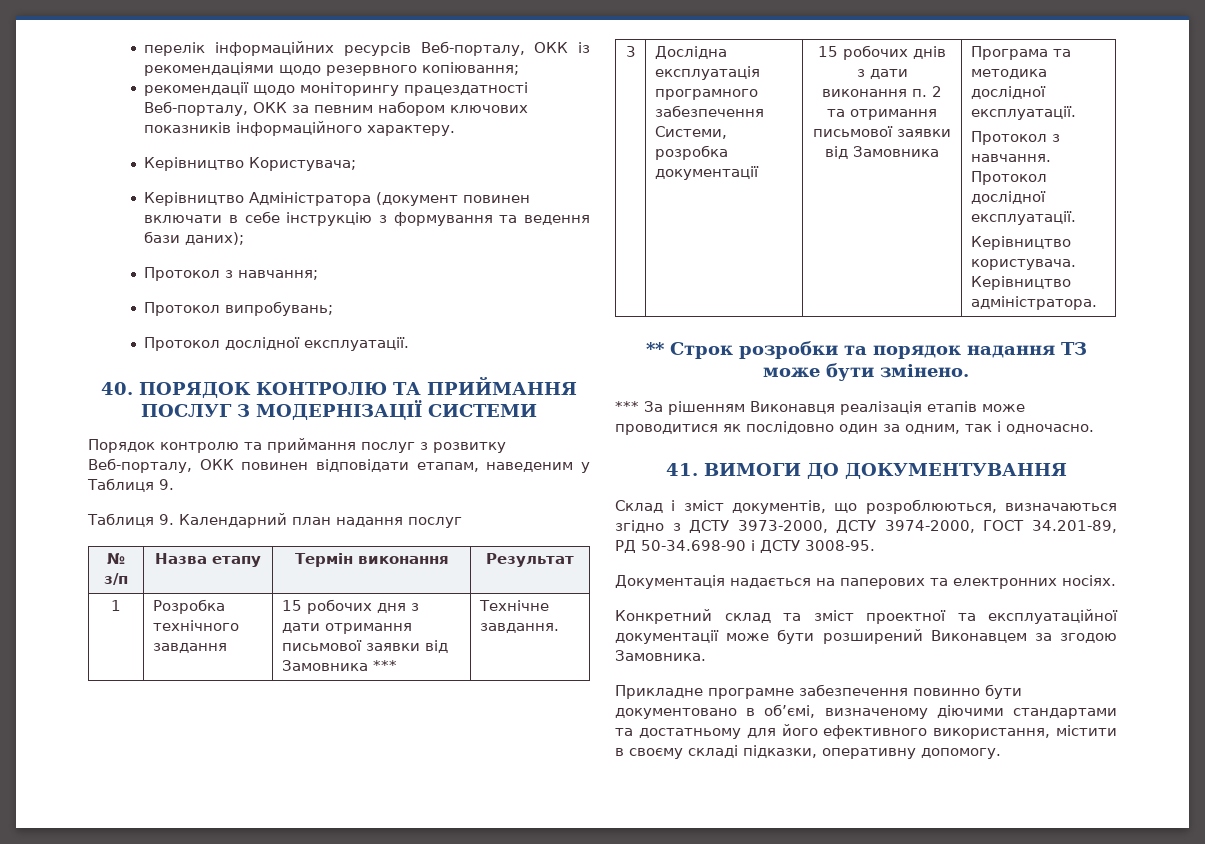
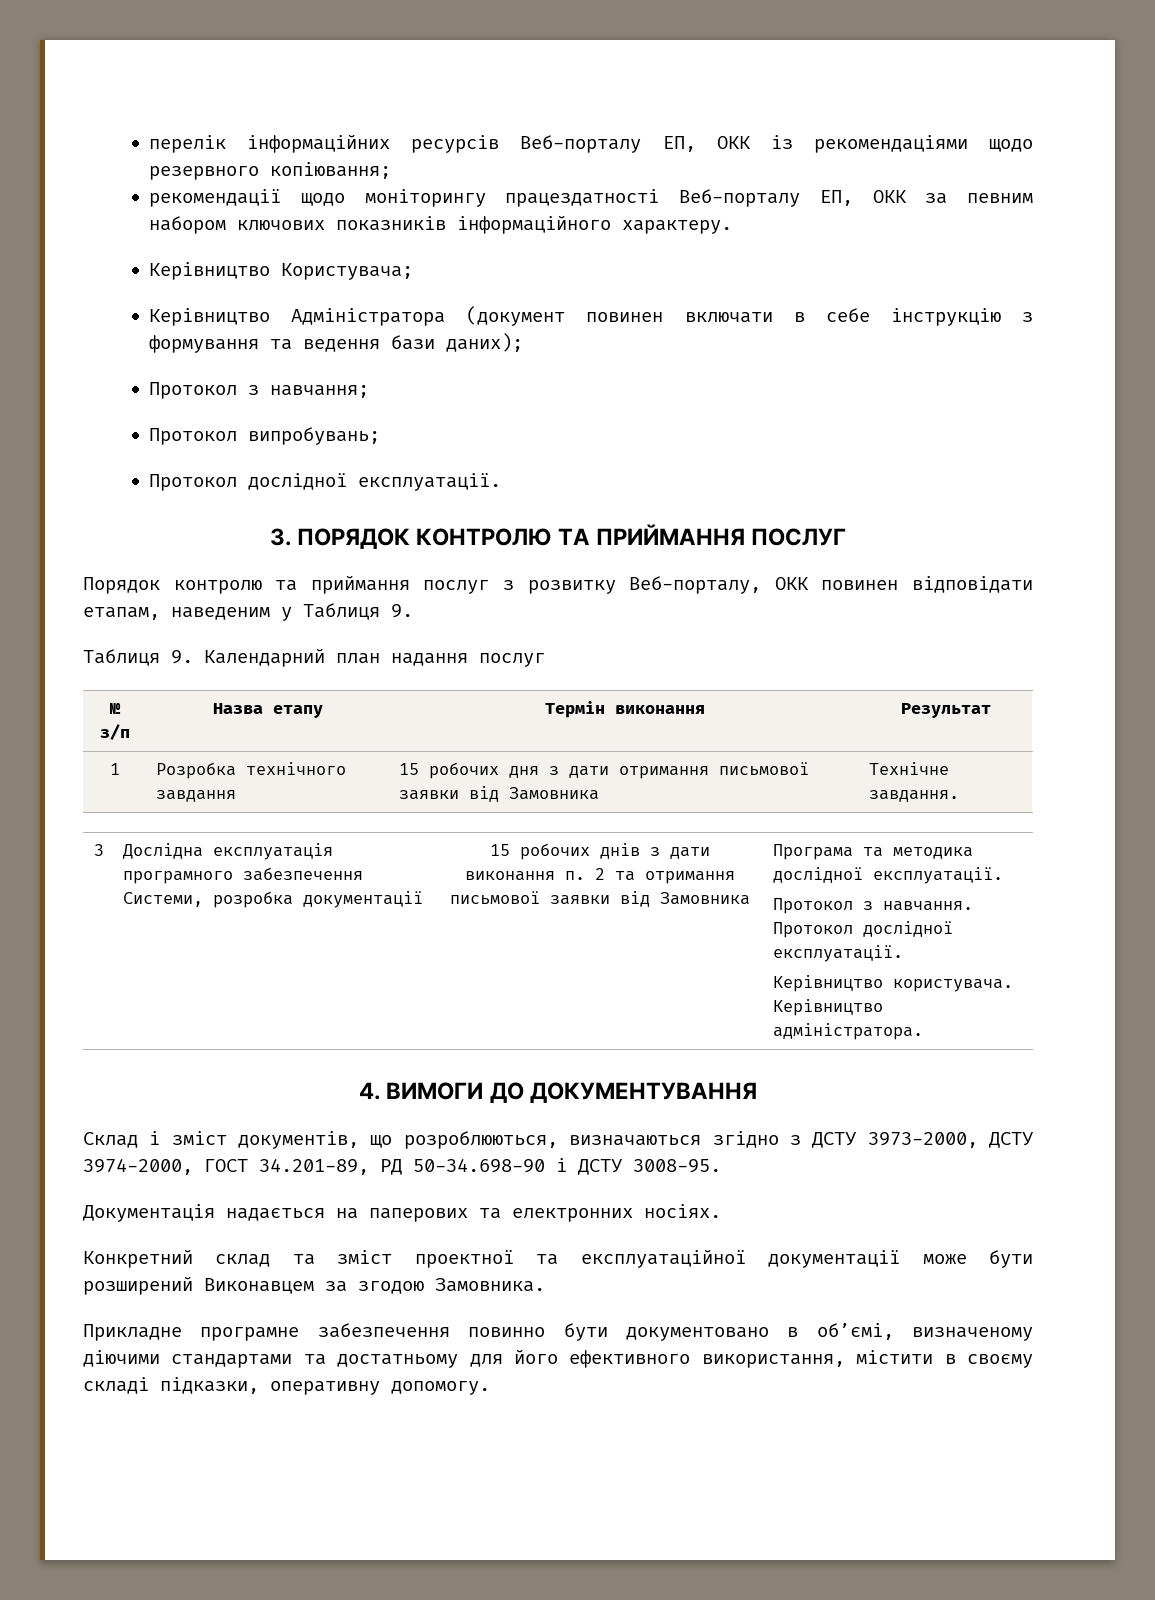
- перелік інформаційних ресурсів Веб-порталу, ОКК із рекомендаціями щодо резервного копіювання;
+ перелік інформаційних ресурсів Веб-порталу ЕП, ОКК із рекомендаціями щодо резервного копіювання;
- рекомендації щодо моніторингу працездатності Веб-порталу, ОКК за певним набором ключових показників інформаційного характеру.
+ рекомендації щодо моніторингу працездатності Веб-порталу ЕП, ОКК за певним набором ключових показників інформаційного характеру.
- 40. ПОРЯДОК КОНТРОЛЮ ТА ПРИЙМАННЯ ПОСЛУГ З МОДЕРНІЗАЦІЇ СИСТЕМИ
+ 3. ПОРЯДОК КОНТРОЛЮ ТА ПРИЙМАННЯ ПОСЛУГ
- 1 | Розробка технічного завдання | 15 робочих дня з дати отримання письмової заявки від Замовника *** | Технічне завдання.
+ 1 | Розробка технічного завдання | 15 робочих дня з дати отримання письмової заявки від Замовника | Технічне завдання.
- ** Строк розробки та порядок надання ТЗ може бути змінено.
- *** За рішенням Виконавця реалізація етапів може проводитися як послідовно один за одним, так і одночасно.
- 41. ВИМОГИ ДО ДОКУМЕНТУВАННЯ
+ 4. ВИМОГИ ДО ДОКУМЕНТУВАННЯ

